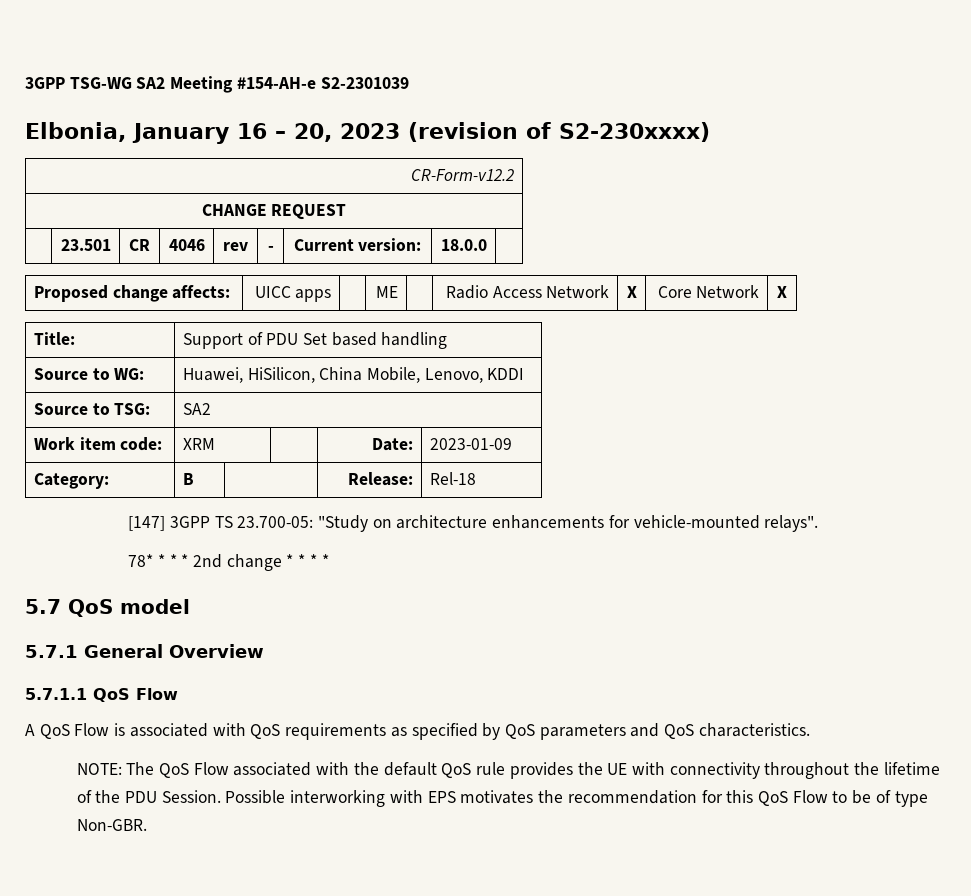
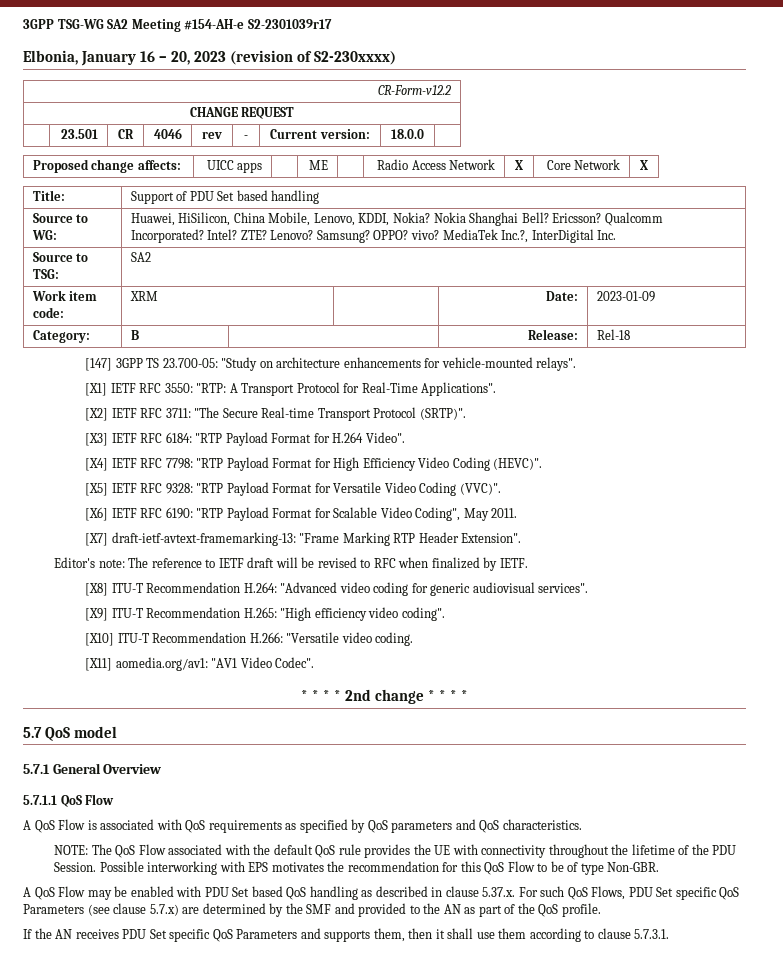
- 3GPP TSG-WG SA2 Meeting #154-AH-e S2-2301039
+ 3GPP TSG-WG SA2 Meeting #154-AH-e S2-2301039r17
- Source to WG: | Huawei, HiSilicon, China Mobile, Lenovo, KDDI
+ Source to WG: | Huawei, HiSilicon, China Mobile, Lenovo, KDDI, Nokia? Nokia Shanghai Bell? Ericsson? Qualcomm Incorporated? Intel? ZTE? Lenovo? Samsung? OPPO? vivo? MediaTek Inc.?, InterDigital Inc.
- 78* * * * 2nd change * * * *
+ [X1] IETF RFC 3550: "RTP: A Transport Protocol for Real-Time Applications".
+ [X2] IETF RFC 3711: "The Secure Real-time Transport Protocol (SRTP)".
+ [X3] IETF RFC 6184: "RTP Payload Format for H.264 Video".
+ [X4] IETF RFC 7798: "RTP Payload Format for High Efficiency Video Coding (HEVC)".
+ [X5] IETF RFC 9328: "RTP Payload Format for Versatile Video Coding (VVC)".
+ [X6] IETF RFC 6190: "RTP Payload Format for Scalable Video Coding", May 2011.
+ [X7] draft-ietf-avtext-framemarking-13: "Frame Marking RTP Header Extension".
+ Editor's note: The reference to IETF draft will be revised to RFC when finalized by IETF.
+ [X8] ITU-T Recommendation H.264: "Advanced video coding for generic audiovisual services".
+ [X9] ITU-T Recommendation H.265: "High efficiency video coding".
+ [X10] ITU-T Recommendation H.266: "Versatile video coding.
+ [X11] aomedia.org/av1: "AV1 Video Codec".
+ * * * * 2nd change * * * *
+ A QoS Flow may be enabled with PDU Set based QoS handling as described in clause 5.37.x. For such QoS Flows, PDU Set specific QoS Parameters (see clause 5.7.x) are determined by the SMF and provided to the AN as part of the QoS profile.
+ If the AN receives PDU Set specific QoS Parameters and supports them, then it shall use them according to clause 5.7.3.1.

